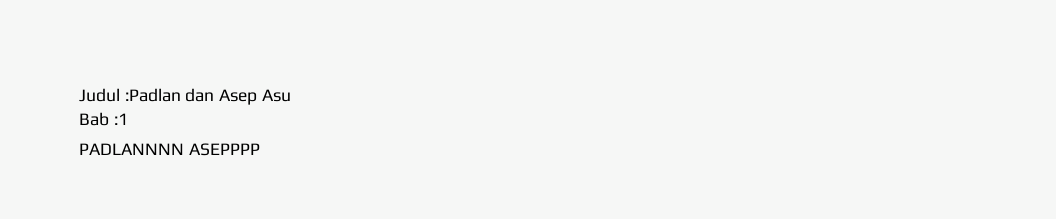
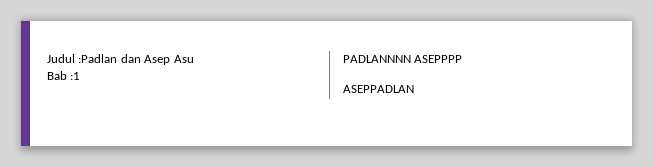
+ ASEPPADLAN

